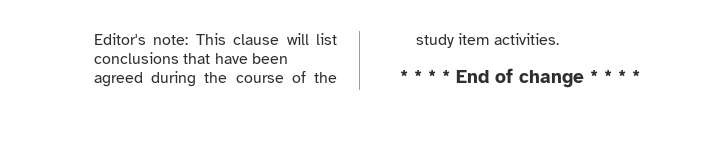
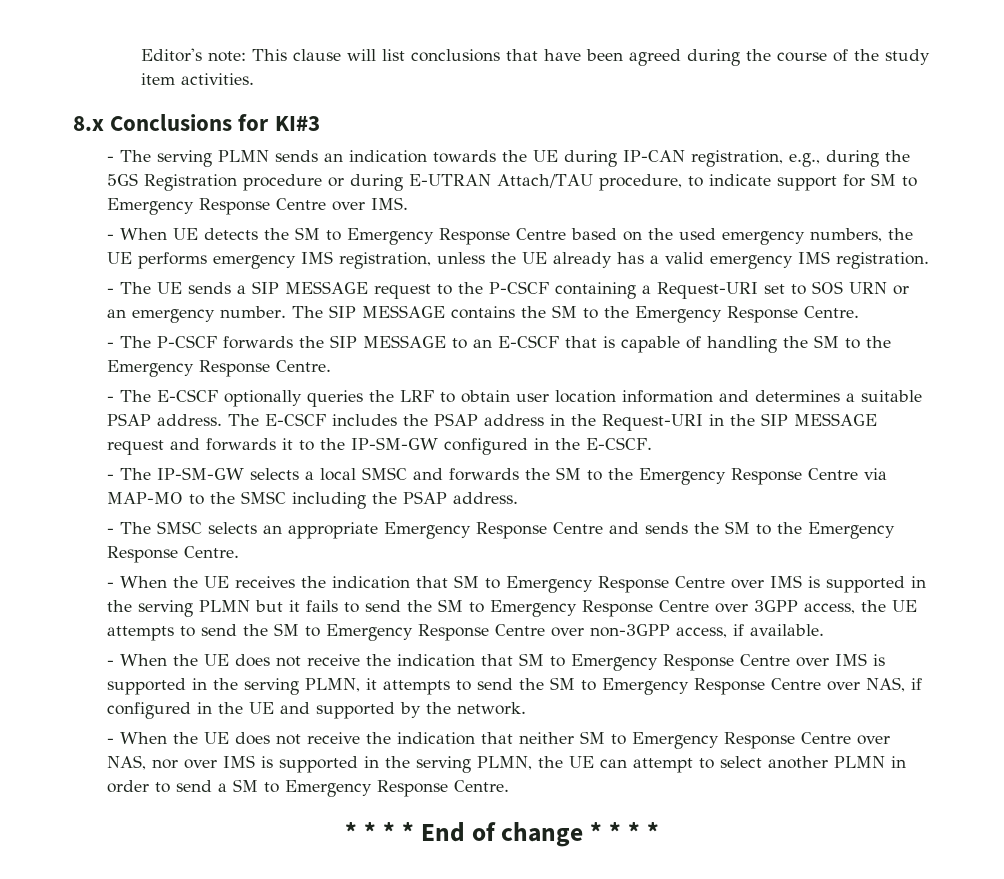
+ 8.x Conclusions for KI#3
+ - The serving PLMN sends an indication towards the UE during IP-CAN registration, e.g., during the 5GS Registration procedure or during E-UTRAN Attach/TAU procedure, to indicate support for SM to Emergency Response Centre over IMS.
+ - When UE detects the SM to Emergency Response Centre based on the used emergency numbers, the UE performs emergency IMS registration, unless the UE already has a valid emergency IMS registration.
+ - The UE sends a SIP MESSAGE request to the P-CSCF containing a Request-URI set to SOS URN or an emergency number. The SIP MESSAGE contains the SM to the Emergency Response Centre.
+ - The P-CSCF forwards the SIP MESSAGE to an E-CSCF that is capable of handling the SM to the Emergency Response Centre.
+ - The E-CSCF optionally queries the LRF to obtain user location information and determines a suitable PSAP address. The E-CSCF includes the PSAP address in the Request-URI in the SIP MESSAGE request and forwards it to the IP-SM-GW configured in the E-CSCF.
+ - The IP-SM-GW selects a local SMSC and forwards the SM to the Emergency Response Centre via MAP-MO to the SMSC including the PSAP address.
+ - The SMSC selects an appropriate Emergency Response Centre and sends the SM to the Emergency Response Centre.
+ - When the UE receives the indication that SM to Emergency Response Centre over IMS is supported in the serving PLMN but it fails to send the SM to Emergency Response Centre over 3GPP access, the UE attempts to send the SM to Emergency Response Centre over non-3GPP access, if available.
+ - When the UE does not receive the indication that SM to Emergency Response Centre over IMS is supported in the serving PLMN, it attempts to send the SM to Emergency Response Centre over NAS, if configured in the UE and supported by the network.
+ - When the UE does not receive the indication that neither SM to Emergency Response Centre over NAS, nor over IMS is supported in the serving PLMN, the UE can attempt to select another PLMN in order to send a SM to Emergency Response Centre.

